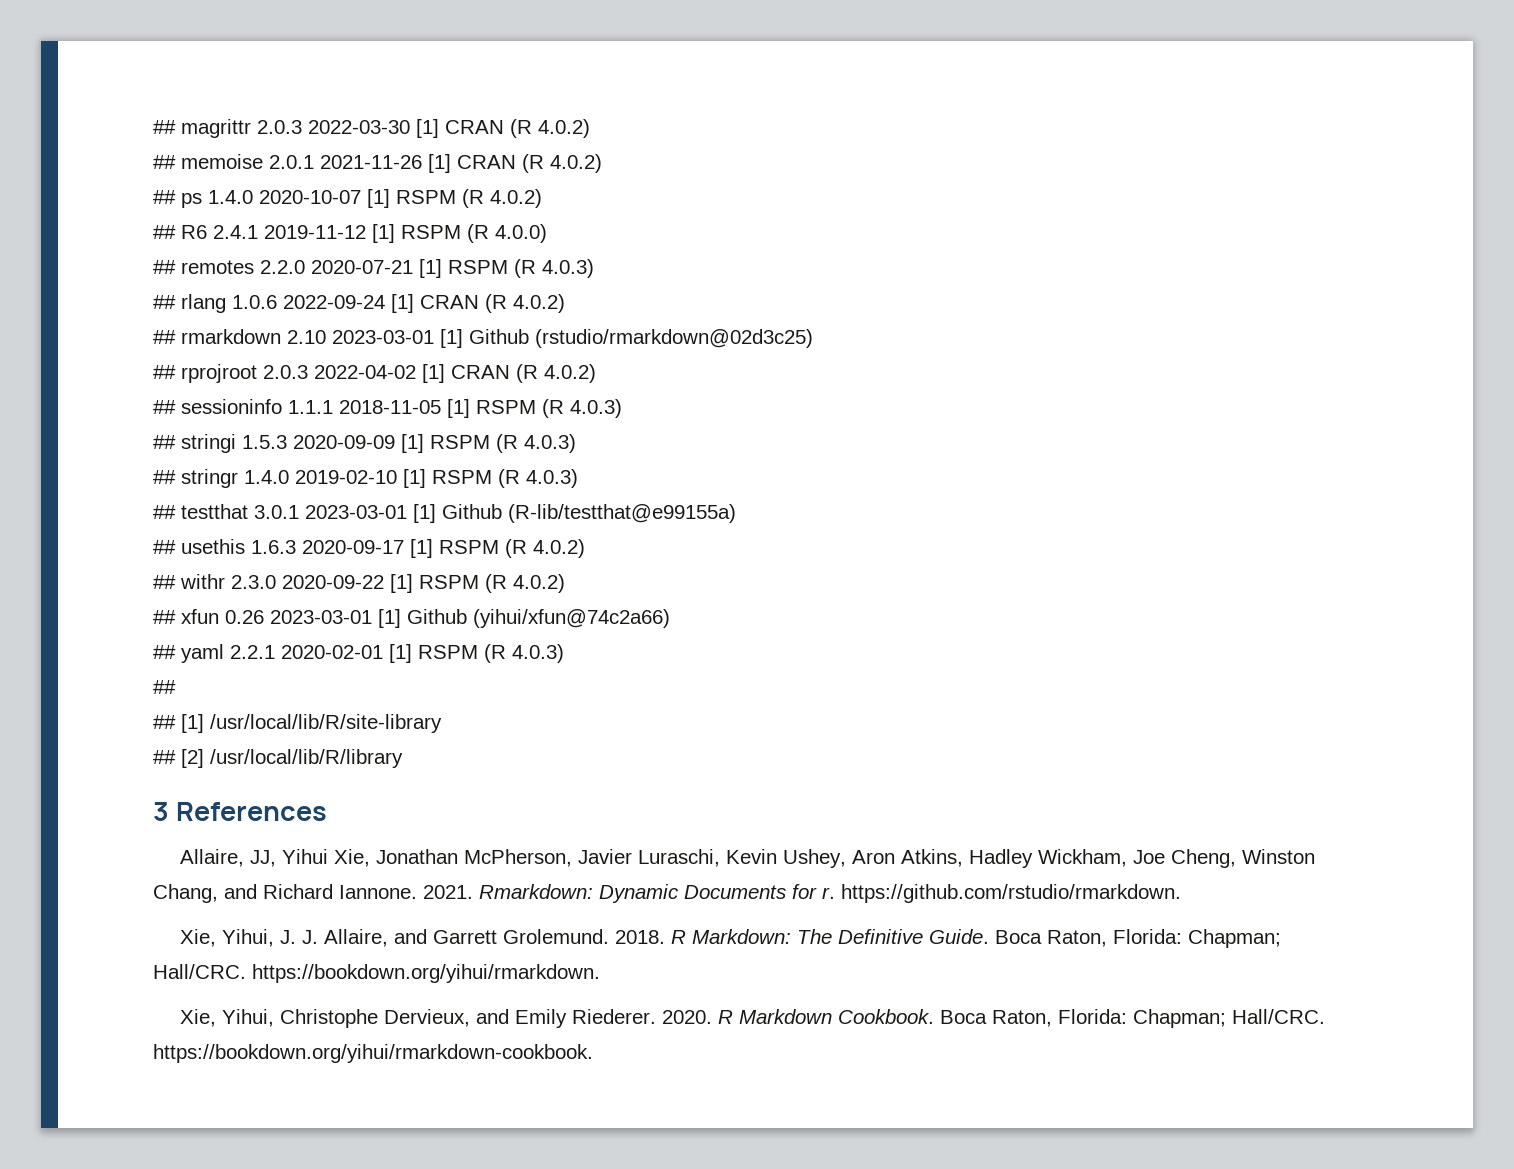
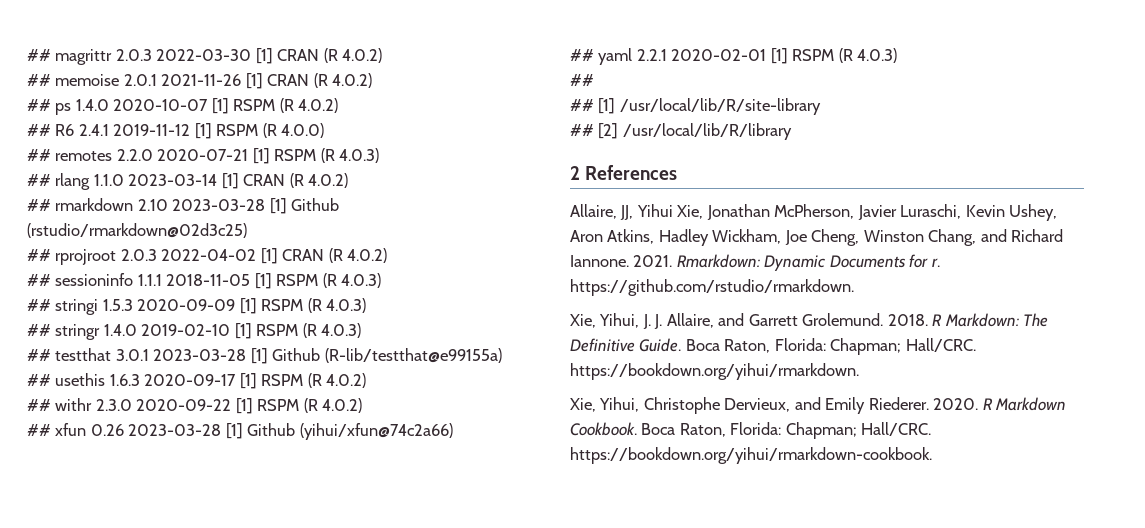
- ## rlang 1.0.6 2022-09-24 [1] CRAN (R 4.0.2)
+ ## rlang 1.1.0 2023-03-14 [1] CRAN (R 4.0.2)
- ## rmarkdown 2.10 2023-03-01 [1] Github (rstudio/rmarkdown@02d3c25)
+ ## rmarkdown 2.10 2023-03-28 [1] Github (rstudio/rmarkdown@02d3c25)
- ## testthat 3.0.1 2023-03-01 [1] Github (R-lib/testthat@e99155a)
+ ## testthat 3.0.1 2023-03-28 [1] Github (R-lib/testthat@e99155a)
- ## xfun 0.26 2023-03-01 [1] Github (yihui/xfun@74c2a66)
+ ## xfun 0.26 2023-03-28 [1] Github (yihui/xfun@74c2a66)
- 3 References
+ 2 References

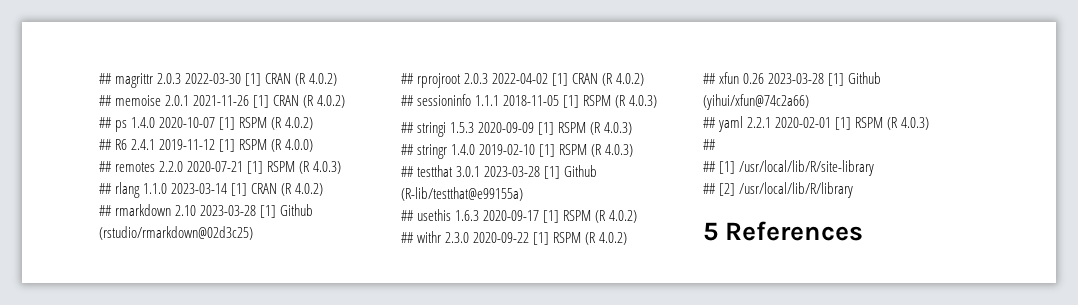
- 2 References
+ 5 References
- Allaire, JJ, Yihui Xie, Jonathan McPherson, Javier Luraschi, Kevin Ushey, Aron Atkins, Hadley Wickham, Joe Cheng, Winston Chang, and Richard Iannone. 2021. Rmarkdown: Dynamic Documents for r. https://github.com/rstudio/rmarkdown.
- Xie, Yihui, J. J. Allaire, and Garrett Grolemund. 2018. R Markdown: The Definitive Guide. Boca Raton, Florida: Chapman; Hall/CRC. https://bookdown.org/yihui/rmarkdown.
- Xie, Yihui, Christophe Dervieux, and Emily Riederer. 2020. R Markdown Cookbook. Boca Raton, Florida: Chapman; Hall/CRC. https://bookdown.org/yihui/rmarkdown-cookbook.

